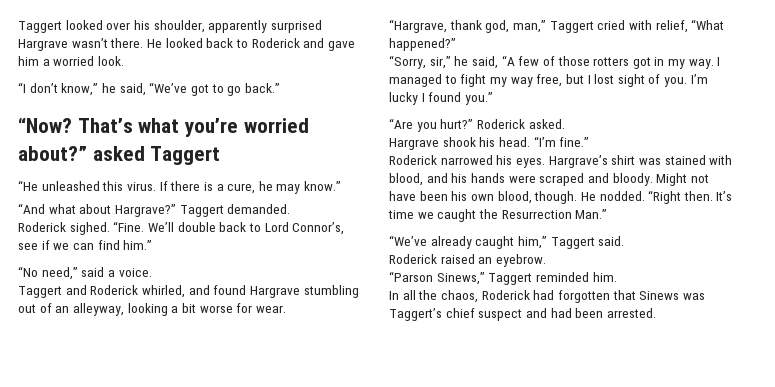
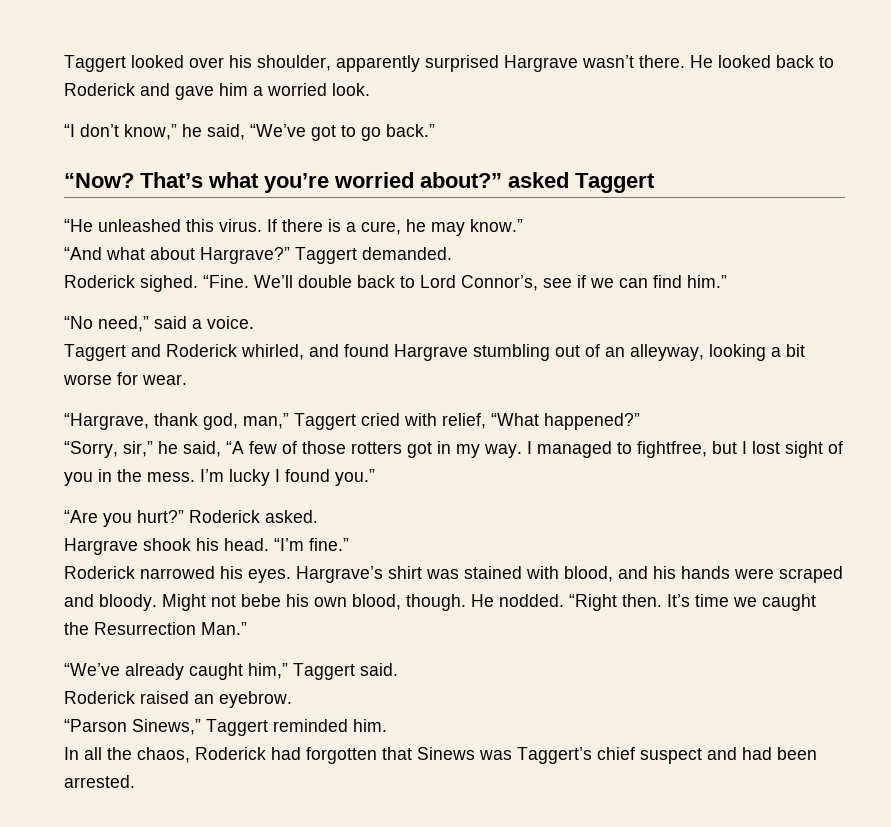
- I managed to fight my way free, but I lost sight of you.
+ I managed to fightfree, but I lost sight of you in the mess.
- Might not have been his own blood, though.
+ Might not bebe his own blood, though.

